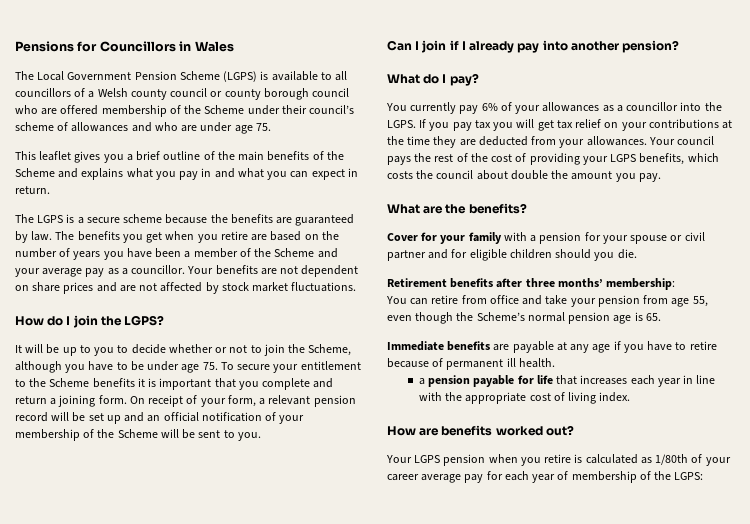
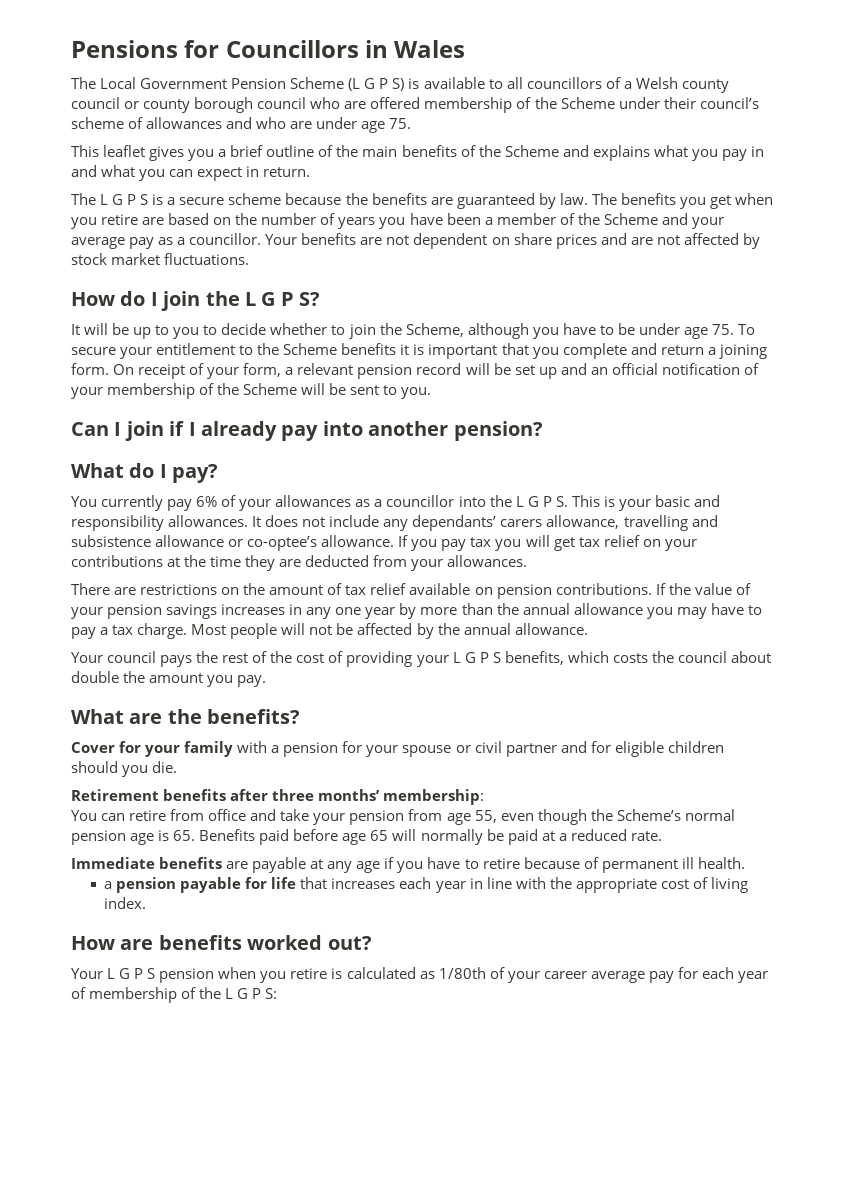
- The Local Government Pension Scheme (LGPS) is available to all councillors of a Welsh county council or county borough council who are offered membership of the Scheme under their council’s scheme of allowances and who are under age 75.
+ The Local Government Pension Scheme (L G P S) is available to all councillors of a Welsh county council or county borough council who are offered membership of the Scheme under their council’s scheme of allowances and who are under age 75.
- The LGPS is a secure scheme because the benefits are guaranteed by law.
+ The L G P S is a secure scheme because the benefits are guaranteed by law.
- How do I join the LGPS?
+ How do I join the L G P S?
- It will be up to you to decide whether or not to join the Scheme, although you have to be under age 75. To secure your entitlement to the Scheme benefits it is important that you complete and return a joining form.
+ It will be up to you to decide whether to join the Scheme, although you have to be under age 75. To secure your entitlement to the Scheme benefits it is important that you complete and return a joining form.
- You currently pay 6% of your allowances as a councillor into the LGPS.
+ You currently pay 6% of your allowances as a councillor into the L G P S. This is your basic and responsibility allowances. It does not include any dependants’ carers allowance, travelling and subsistence allowance or co-optee’s allowance.
- If you pay tax you will get tax relief on your contributions at the time they are deducted from your allowances. Your council pays the rest of the cost of providing your LGPS benefits, which costs the council about double the amount you pay.
+ If you pay tax you will get tax relief on your contributions at the time they are deducted from your allowances.
+ There are restrictions on the amount of tax relief available on pension contributions. If the value of your pension savings increases in any one year by more than the annual allowance you may have to pay a tax charge. Most people will not be affected by the annual allowance.
+ Your council pays the rest of the cost of providing your L G P S benefits, which costs the council about double the amount you pay.
- You can retire from office and take your pension from age 55, even though the Scheme’s normal pension age is 65.
+ You can retire from office and take your pension from age 55, even though the Scheme’s normal pension age is 65. Benefits paid before age 65 will normally be paid at a reduced rate.
- Your LGPS pension when you retire is calculated as 1/80th of your career average pay for each year of membership of the LGPS:
+ Your L G P S pension when you retire is calculated as 1/80th of your career average pay for each year of membership of the L G P S:

